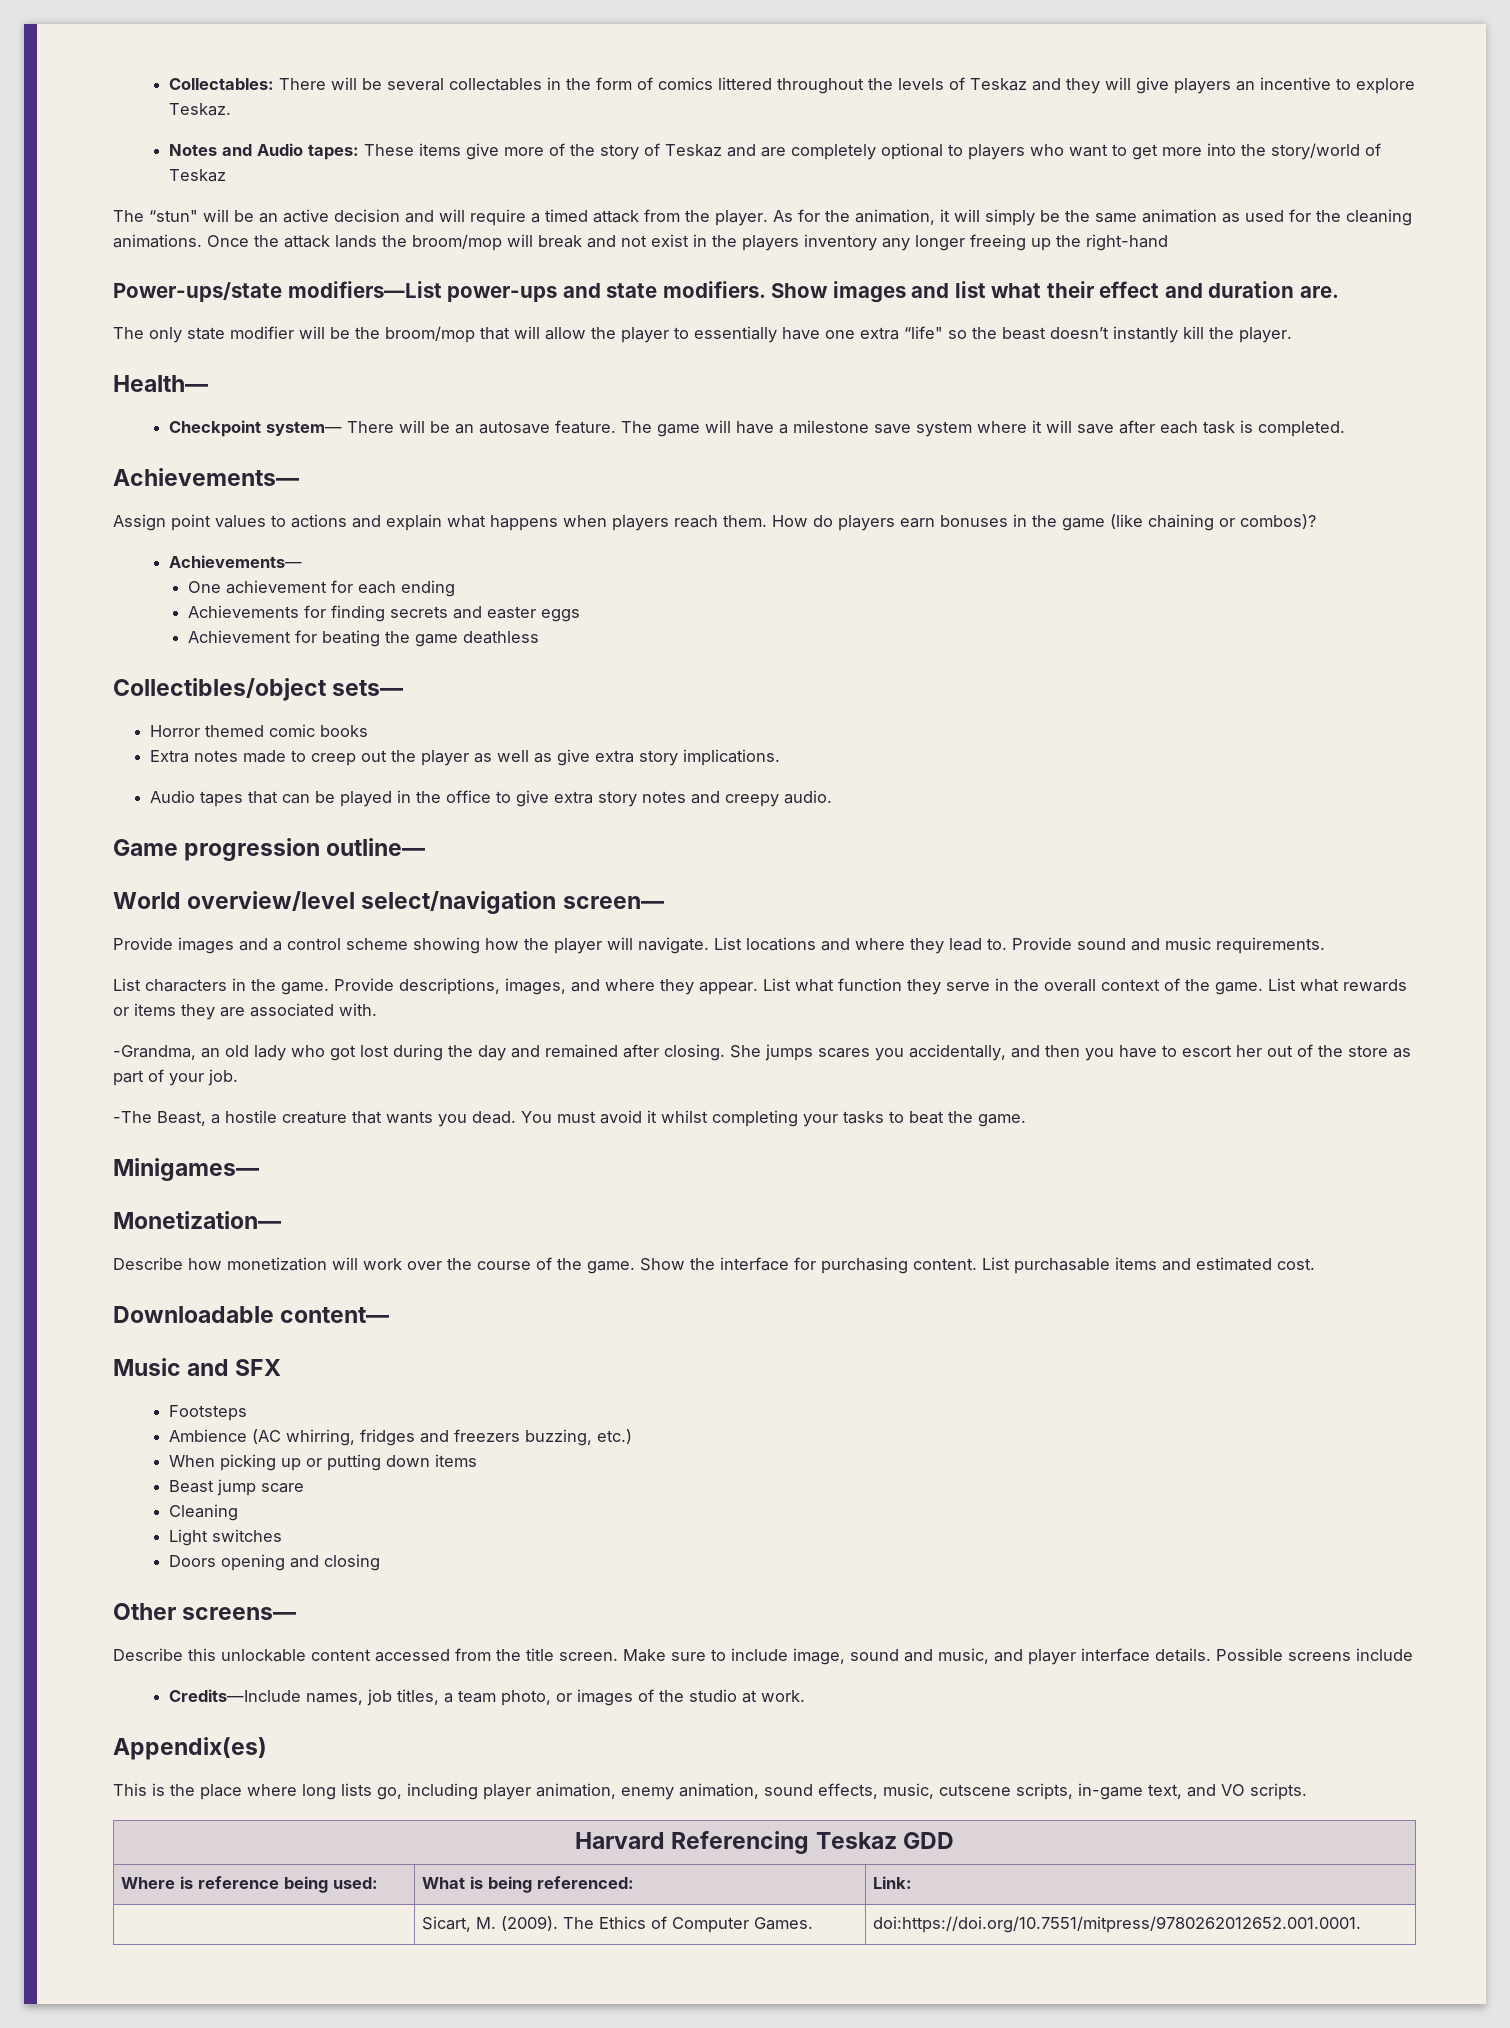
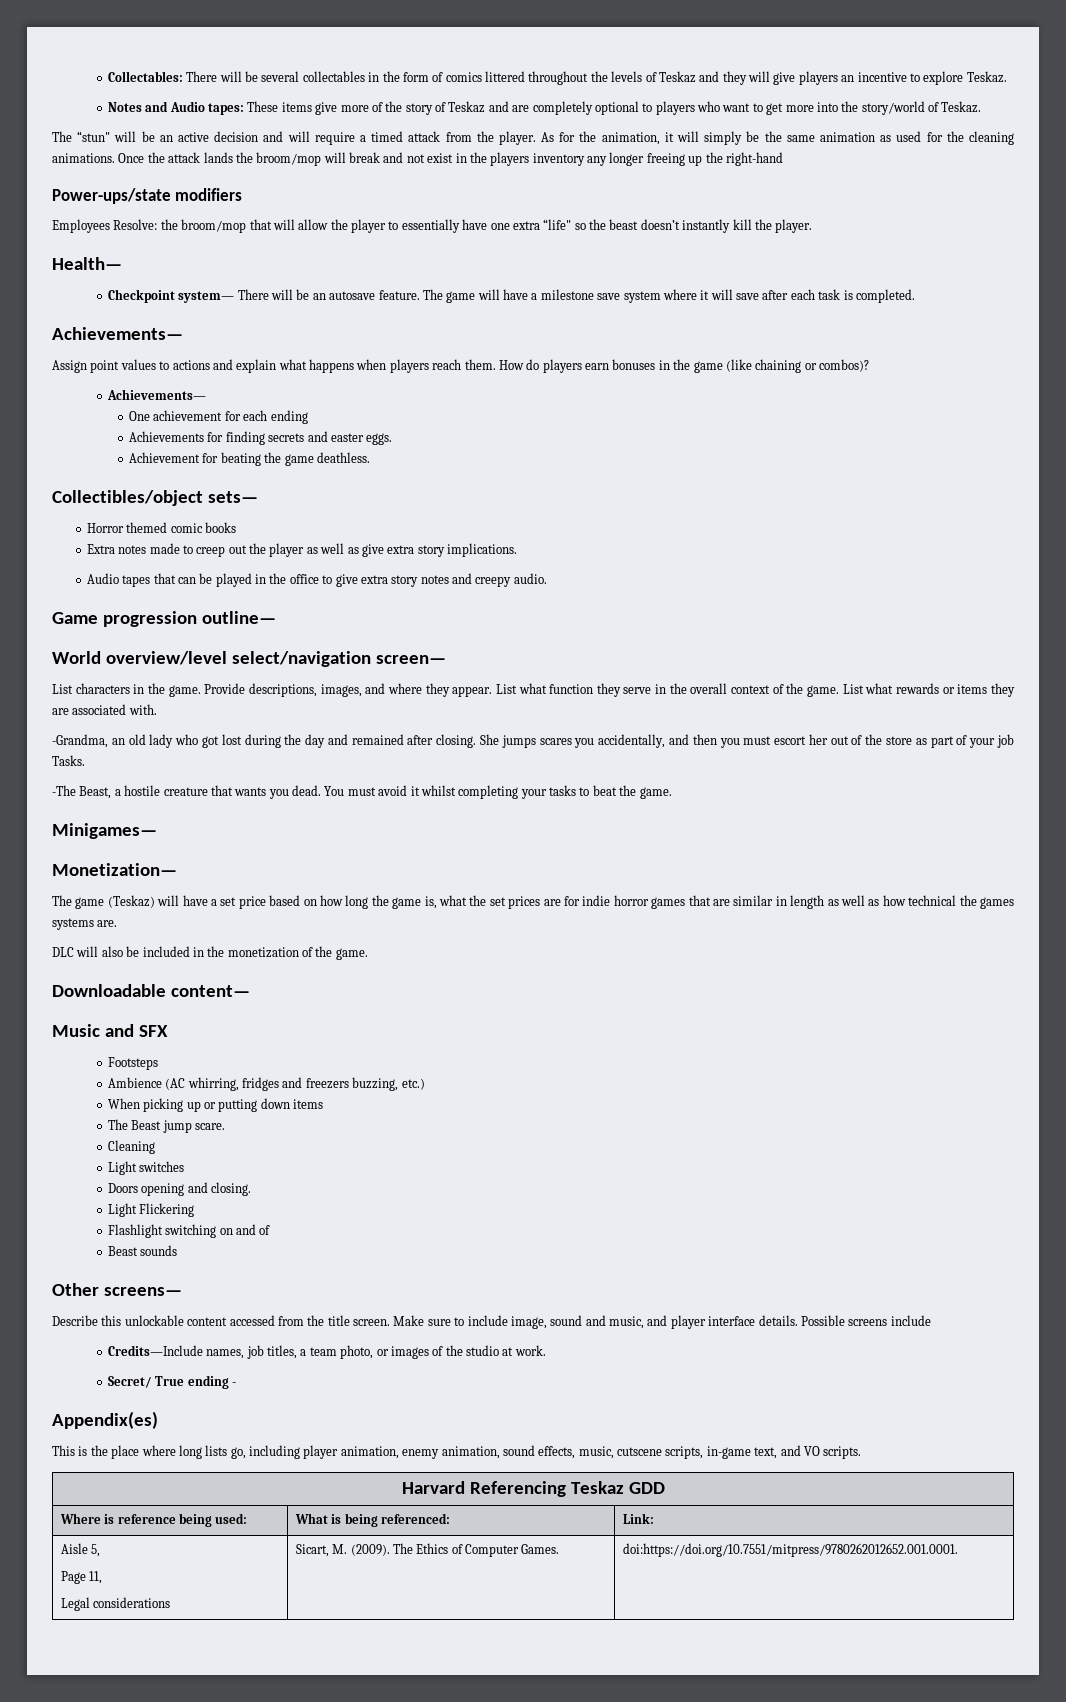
- Notes and Audio tapes: These items give more of the story of Teskaz and are completely optional to players who want to get more into the story/world of Teskaz
+ Notes and Audio tapes: These items give more of the story of Teskaz and are completely optional to players who want to get more into the story/world of Teskaz.
- Power-ups/state modifiers—List power-ups and state modifiers. Show images and list what their effect and duration are.
- The only state modifier will be the broom/mop that will allow the player to essentially have one extra “life" so the beast doesn’t instantly kill the player.
+ Power-ups/state modifiers
+ Employees Resolve: the broom/mop that will allow the player to essentially have one extra “life" so the beast doesn’t instantly kill the player.
- Achievements for finding secrets and easter eggs
+ Achievements for finding secrets and easter eggs.
- Achievement for beating the game deathless
+ Achievement for beating the game deathless.
- Provide images and a control scheme showing how the player will navigate. List locations and where they lead to. Provide sound and music requirements.
- She jumps scares you accidentally, and then you have to escort her out of the store as part of your job.
+ She jumps scares you accidentally, and then you must escort her out of the store as part of your job Tasks.
- Describe how monetization will work over the course of the game. Show the interface for purchasing content. List purchasable items and estimated cost.
+ The game (Teskaz) will have a set price based on how long the game is, what the set prices are for indie horror games that are similar in length as well as how technical the games systems are.
+ DLC will also be included in the monetization of the game.
- Beast jump scare
+ The Beast jump scare.
- Doors opening and closing
+ Doors opening and closing.
+ Light Flickering
+ Flashlight switching on and of
+ Beast sounds
+ Secret/ True ending -
- | Sicart, M. (2009). The Ethics of Computer Games. | doi:https://doi.org/10.7551/mitpress/9780262012652.001.0001.
+ Aisle 5,
+ Page 11,
+ Legal considerations | Sicart, M. (2009). The Ethics of Computer Games. | doi:https://doi.org/10.7551/mitpress/9780262012652.001.0001.

